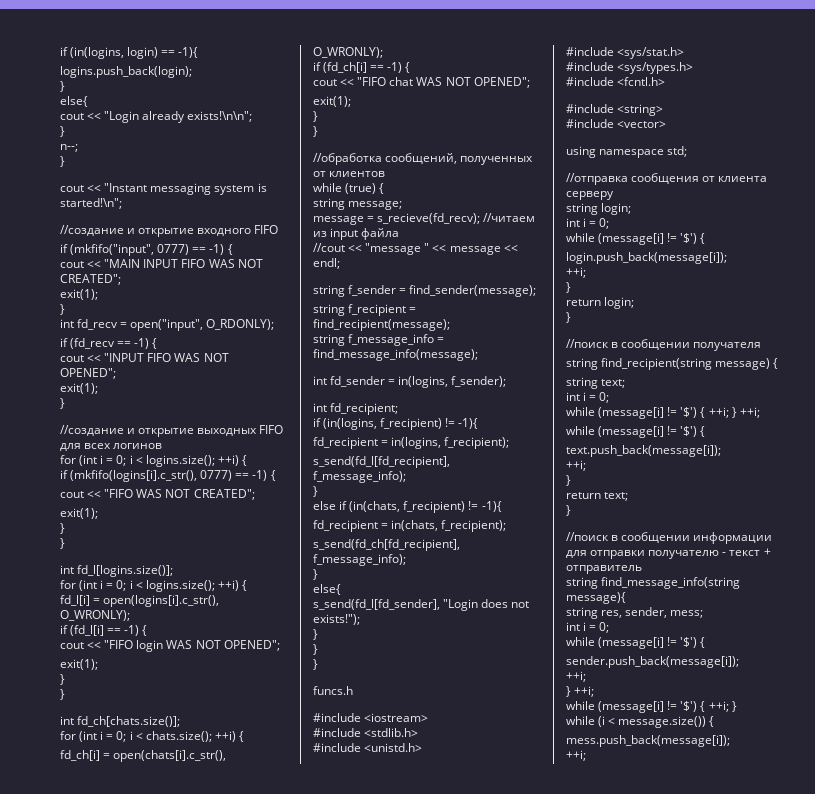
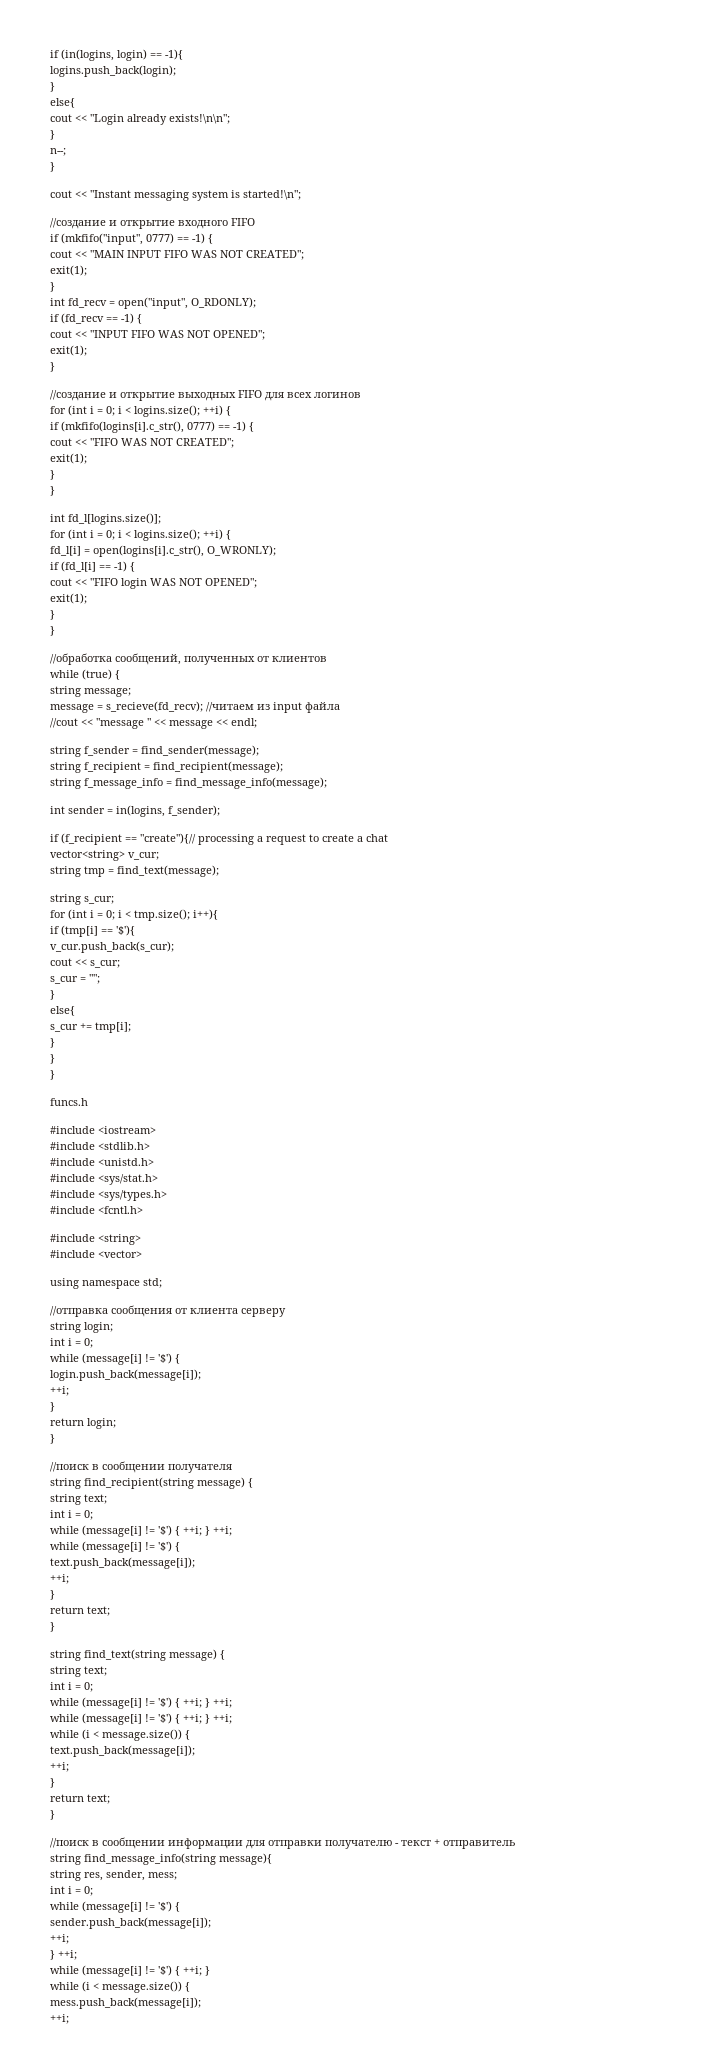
- int fd_ch[chats.size()];
- for (int i = 0; i < chats.size(); ++i) {
- fd_ch[i] = open(chats[i].c_str(), O_WRONLY);
- if (fd_ch[i] == -1) {
- cout << "FIFO chat WAS NOT OPENED";
- exit(1);
- }
- }
- int fd_sender = in(logins, f_sender);
+ int sender = in(logins, f_sender);
- int fd_recipient;
- if (in(logins, f_recipient) != -1){
- fd_recipient = in(logins, f_recipient);
- s_send(fd_l[fd_recipient], f_message_info);
- }
- else if (in(chats, f_recipient) != -1){
- fd_recipient = in(chats, f_recipient);
- s_send(fd_ch[fd_recipient], f_message_info);
+ if (f_recipient == "create"){// processing a request to create a chat
+ vector<string> v_cur;
+ string tmp = find_text(message);
+ string s_cur;
+ for (int i = 0; i < tmp.size(); i++){
+ if (tmp[i] == '$'){
+ v_cur.push_back(s_cur);
+ cout << s_cur;
+ s_cur = "";
  }
  else{
- s_send(fd_l[fd_sender], "Login does not exists!");
+ s_cur += tmp[i];
+ string find_text(string message) {
+ string text;
+ int i = 0;
+ while (message[i] != '$') { ++i; } ++i;
+ while (message[i] != '$') { ++i; } ++i;
+ while (i < message.size()) {
+ text.push_back(message[i]);
+ ++i;
+ }
+ return text;
+ }

